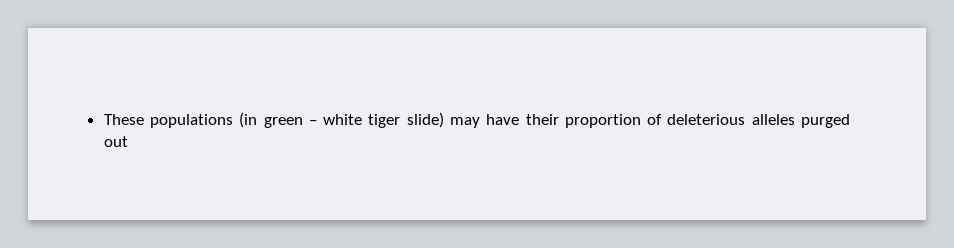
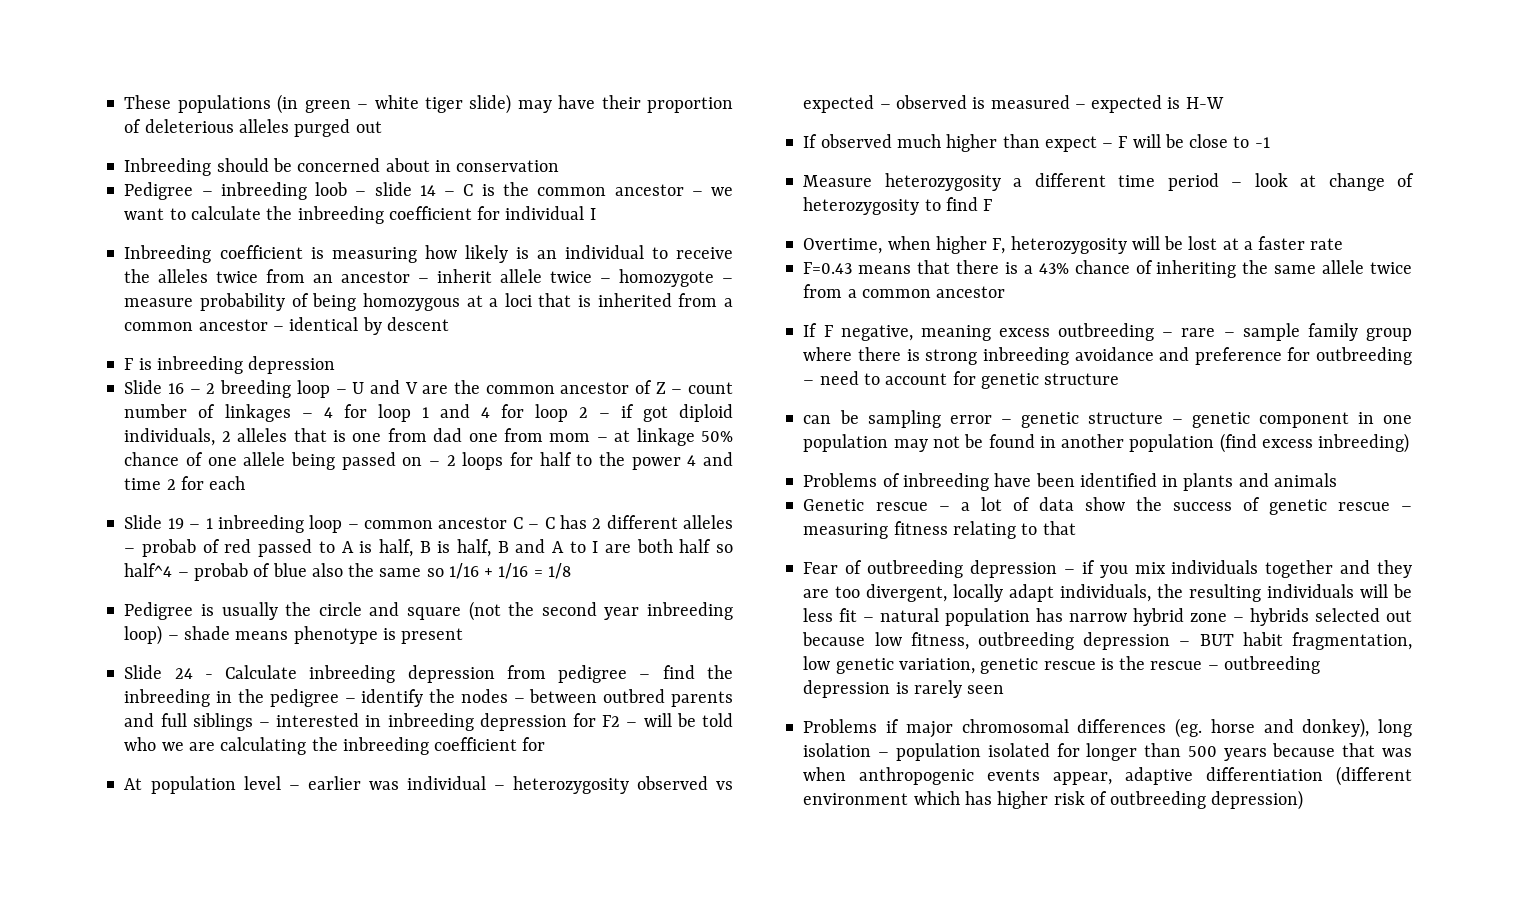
+ Inbreeding should be concerned about in conservation
+ Pedigree – inbreeding loob – slide 14 – C is the common ancestor – we want to calculate the inbreeding coefficient for individual I
+ Inbreeding coefficient is measuring how likely is an individual to receive the alleles twice from an ancestor – inherit allele twice – homozygote – measure probability of being homozygous at a loci that is inherited from a common ancestor – identical by descent
+ F is inbreeding depression
+ Slide 16 – 2 breeding loop – U and V are the common ancestor of Z – count number of linkages – 4 for loop 1 and 4 for loop 2 – if got diploid individuals, 2 alleles that is one from dad one from mom – at linkage 50% chance of one allele being passed on – 2 loops for half to the power 4 and time 2 for each
+ Slide 19 – 1 inbreeding loop – common ancestor C – C has 2 different alleles – probab of red passed to A is half, B is half, B and A to I are both half so half^4 – probab of blue also the same so 1/16 + 1/16 = 1/8
+ Pedigree is usually the circle and square (not the second year inbreeding loop) – shade means phenotype is present
+ Slide 24 - Calculate inbreeding depression from pedigree – find the inbreeding in the pedigree – identify the nodes – between outbred parents and full siblings – interested in inbreeding depression for F2 – will be told who we are calculating the inbreeding coefficient for
+ At population level – earlier was individual – heterozygosity observed vs expected – observed is measured – expected is H-W
+ If observed much higher than expect – F will be close to -1
+ Measure heterozygosity a different time period – look at change of heterozygosity to find F
+ Overtime, when higher F, heterozygosity will be lost at a faster rate
+ F=0.43 means that there is a 43% chance of inheriting the same allele twice from a common ancestor
+ If F negative, meaning excess outbreeding – rare – sample family group where there is strong inbreeding avoidance and preference for outbreeding – need to account for genetic structure
+ can be sampling error – genetic structure – genetic component in one population may not be found in another population (find excess inbreeding)
+ Problems of inbreeding have been identified in plants and animals
+ Genetic rescue – a lot of data show the success of genetic rescue – measuring fitness relating to that
+ Fear of outbreeding depression – if you mix individuals together and they are too divergent, locally adapt individuals, the resulting individuals will be less fit – natural population has narrow hybrid zone – hybrids selected out because low fitness, outbreeding depression – BUT habit fragmentation, low genetic variation, genetic rescue is the rescue – outbreeding depression is rarely seen
+ Problems if major chromosomal differences (eg. horse and donkey), long isolation – population isolated for longer than 500 years because that was when anthropogenic events appear, adaptive differentiation (different environment which has higher risk of outbreeding depression)

